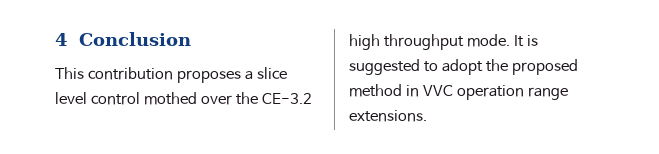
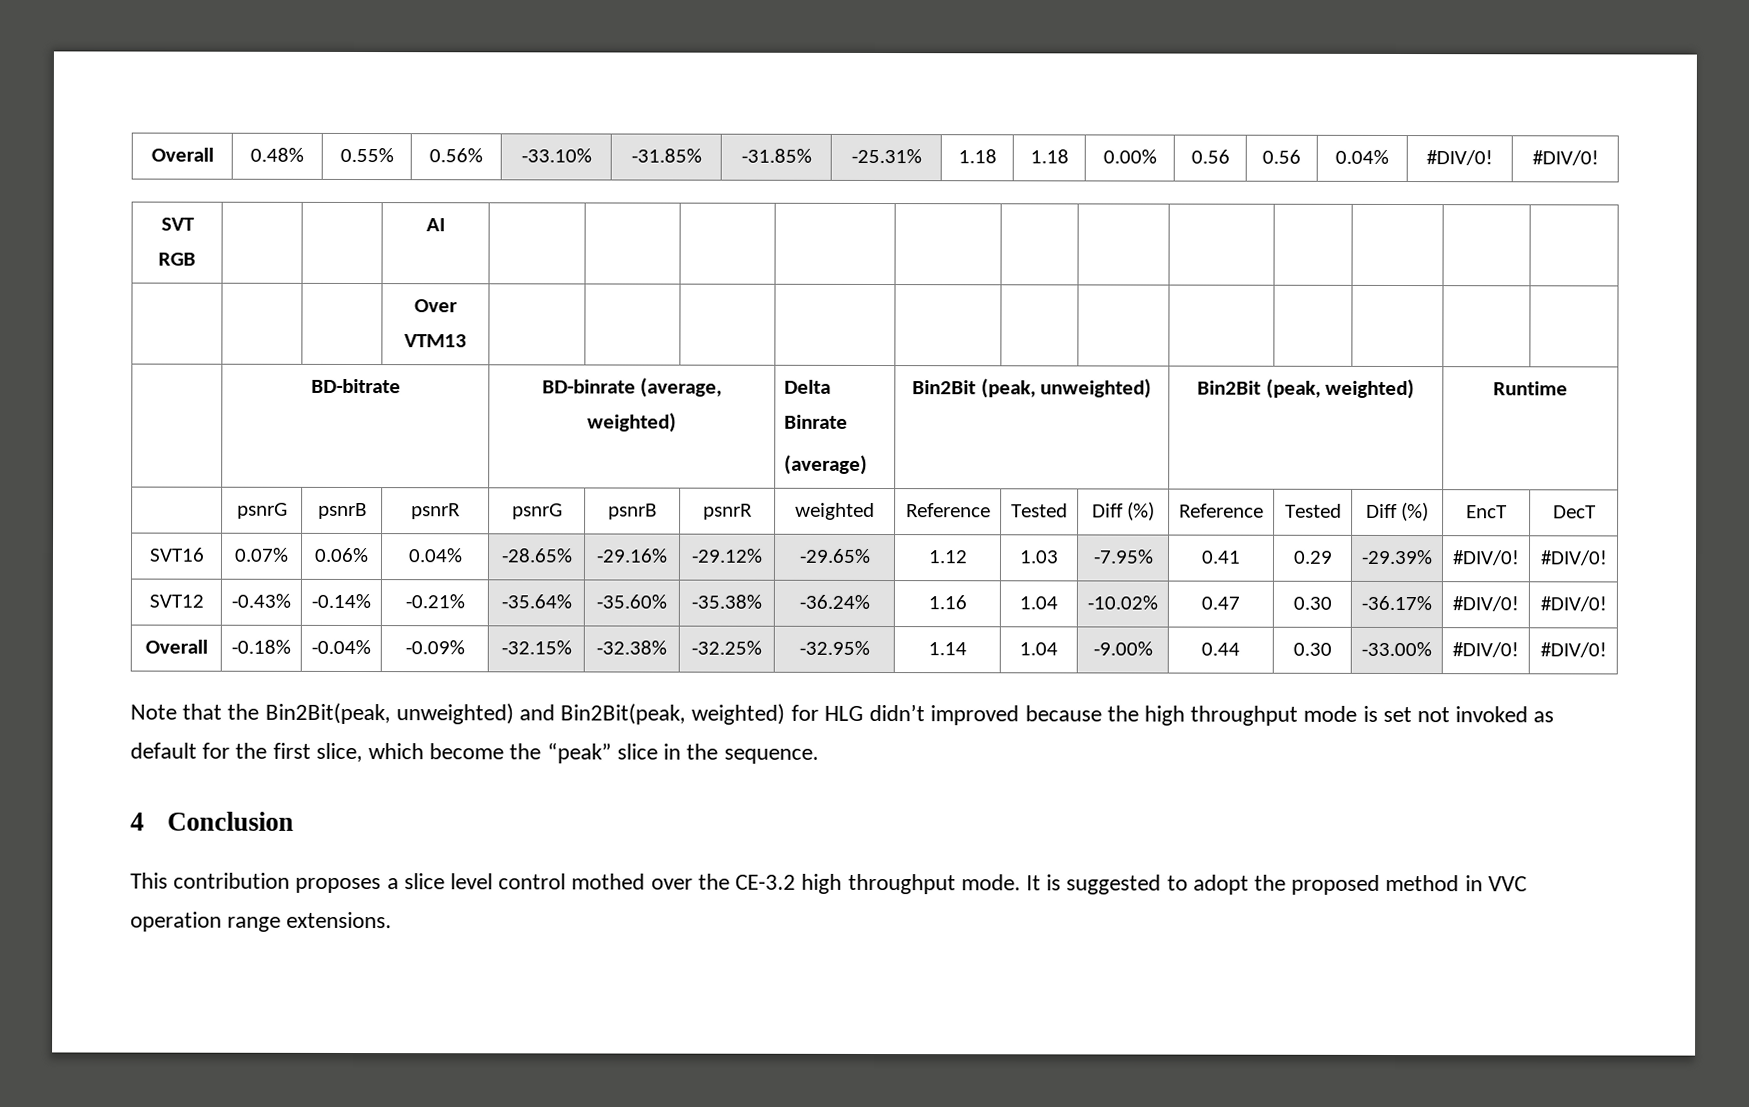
+ Overall | 0.48% | 0.55% | 0.56% | -33.10% | -31.85% | -31.85% | -25.31% | 1.18 | 1.18 | 0.00% | 0.56 | 0.56 | 0.04% | #DIV/0! | #DIV/0!
+ SVT RGB | | | AI | | | | | | | | | | | |
+ | | | Over VTM13 | | | | | | | | | | | |
+ | BD-bitrate | BD-binrate (average, weighted) | Delta Binrate
+ (average) | Bin2Bit (peak, unweighted) | Bin2Bit (peak, weighted) | Runtime
+ | psnrG | psnrB | psnrR | psnrG | psnrB | psnrR | weighted | Reference | Tested | Diff (%) | Reference | Tested | Diff (%) | EncT | DecT
+ SVT16 | 0.07% | 0.06% | 0.04% | -28.65% | -29.16% | -29.12% | -29.65% | 1.12 | 1.03 | -7.95% | 0.41 | 0.29 | -29.39% | #DIV/0! | #DIV/0!
+ SVT12 | -0.43% | -0.14% | -0.21% | -35.64% | -35.60% | -35.38% | -36.24% | 1.16 | 1.04 | -10.02% | 0.47 | 0.30 | -36.17% | #DIV/0! | #DIV/0!
+ Overall | -0.18% | -0.04% | -0.09% | -32.15% | -32.38% | -32.25% | -32.95% | 1.14 | 1.04 | -9.00% | 0.44 | 0.30 | -33.00% | #DIV/0! | #DIV/0!
+ Note that the Bin2Bit(peak, unweighted) and Bin2Bit(peak, weighted) for HLG didn’t improved because the high throughput mode is set not invoked as default for the first slice, which become the “peak” slice in the sequence.

